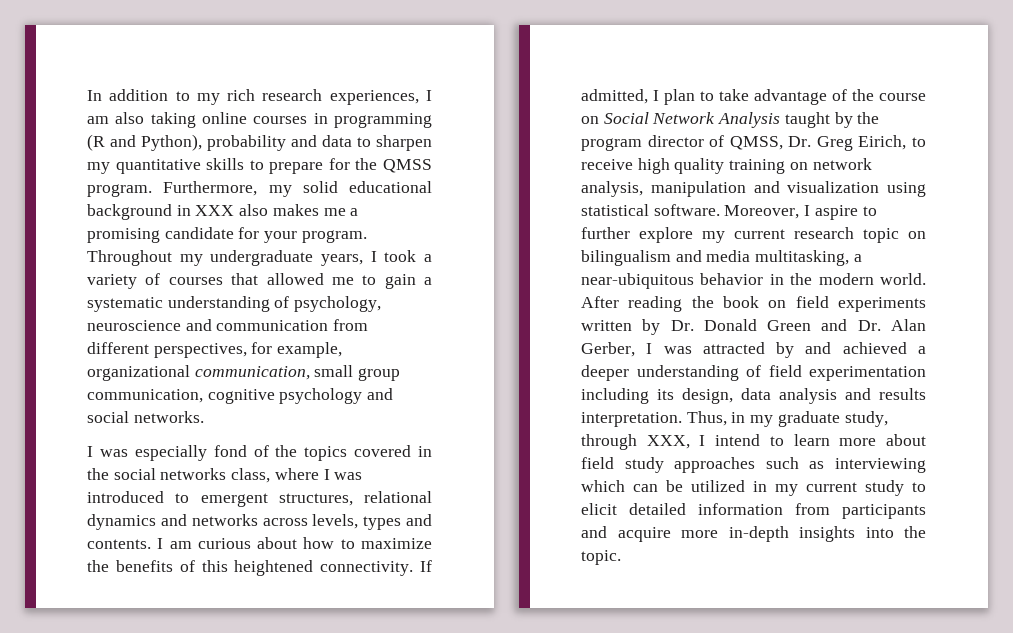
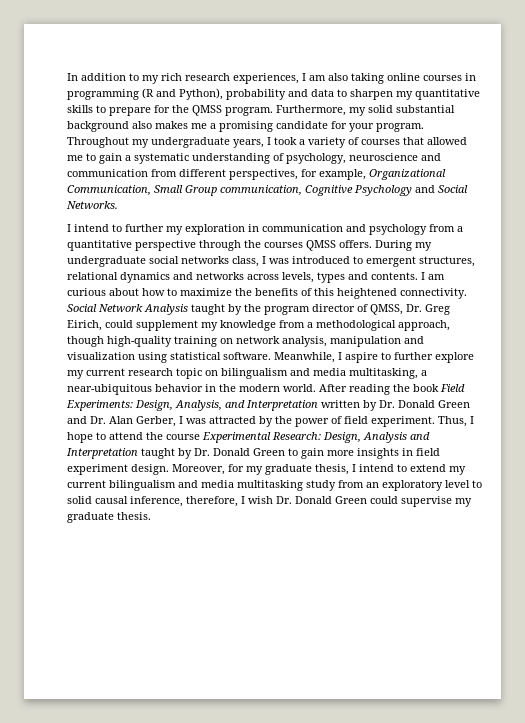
- Furthermore, my solid educational background in XXX also makes me a promising candidate for your program.
+ Furthermore, my solid substantial background also makes me a promising candidate for your program.
- Throughout my undergraduate years, I took a variety of courses that allowed me to gain a systematic understanding of psychology, neuroscience and communication from different perspectives, for example, organizational communication, small group communication, cognitive psychology and social networks.
- I was especially fond of the topics covered in the social networks class, where I was introduced to emergent structures, relational dynamics and networks across levels, types and contents.
+ Throughout my undergraduate years, I took a variety of courses that allowed me to gain a systematic understanding of psychology, neuroscience and communication from different perspectives, for example, Organizational Communication, Small Group communication, Cognitive Psychology and Social Networks.
+ I intend to further my exploration in communication and psychology from a quantitative perspective through the courses QMSS offers. During my undergraduate social networks class, I was introduced to emergent structures, relational dynamics and networks across levels, types and contents.
- If admitted, I plan to take advantage of the course on Social Network Analysis taught by the program director of QMSS, Dr. Greg Eirich, to receive high quality training on network analysis, manipulation and visualization using statistical software.
+ Social Network Analysis taught by the program director of QMSS, Dr. Greg Eirich, could supplement my knowledge from a methodological approach, though high-quality training on network analysis, manipulation and visualization using statistical software.
- Moreover, I aspire to further explore my current research topic on bilingualism and media multitasking, a near-ubiquitous behavior in the modern world.
+ Meanwhile, I aspire to further explore my current research topic on bilingualism and media multitasking, a near-ubiquitous behavior in the modern world.
- After reading the book on field experiments written by Dr. Donald Green and Dr. Alan Gerber, I was attracted by and achieved a deeper understanding of field experimentation including its design, data analysis and results interpretation. Thus, in my graduate study, through XXX, I intend to learn more about field study approaches such as interviewing which can be utilized in my current study to elicit detailed information from participants and acquire more in-depth insights into the topic.
+ After reading the book Field Experiments: Design, Analysis, and Interpretation written by Dr. Donald Green and Dr. Alan Gerber, I was attracted by the power of field experiment. Thus, I hope to attend the course Experimental Research: Design, Analysis and Interpretation taught by Dr. Donald Green to gain more insights in field experiment design. Moreover, for my graduate thesis, I intend to extend my current bilingualism and media multitasking study from an exploratory level to solid causal inference, therefore, I wish Dr. Donald Green could supervise my graduate thesis.

